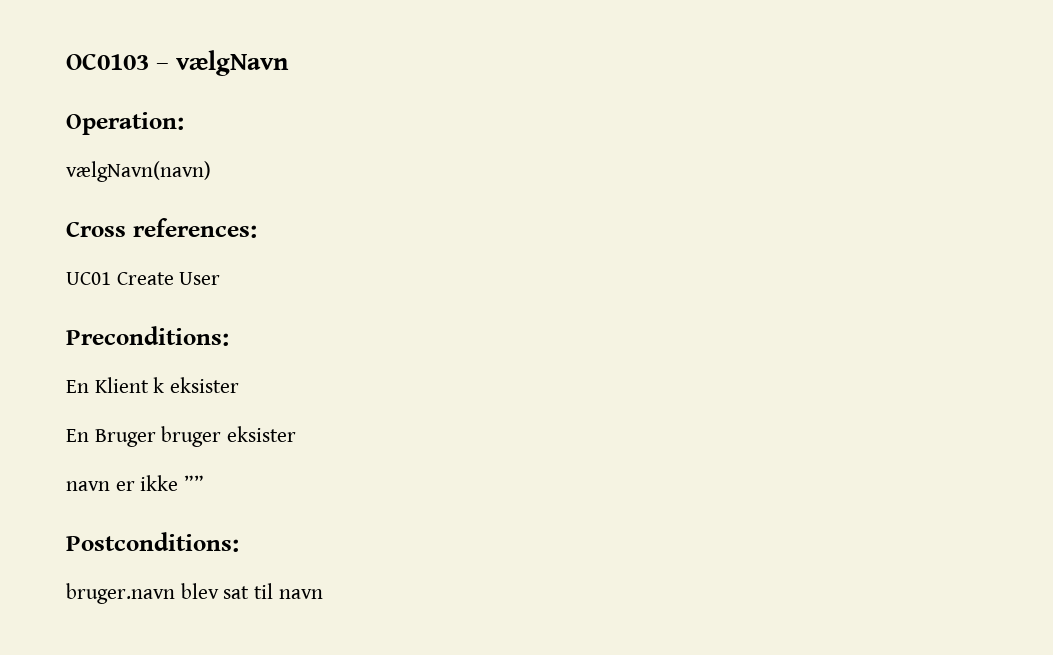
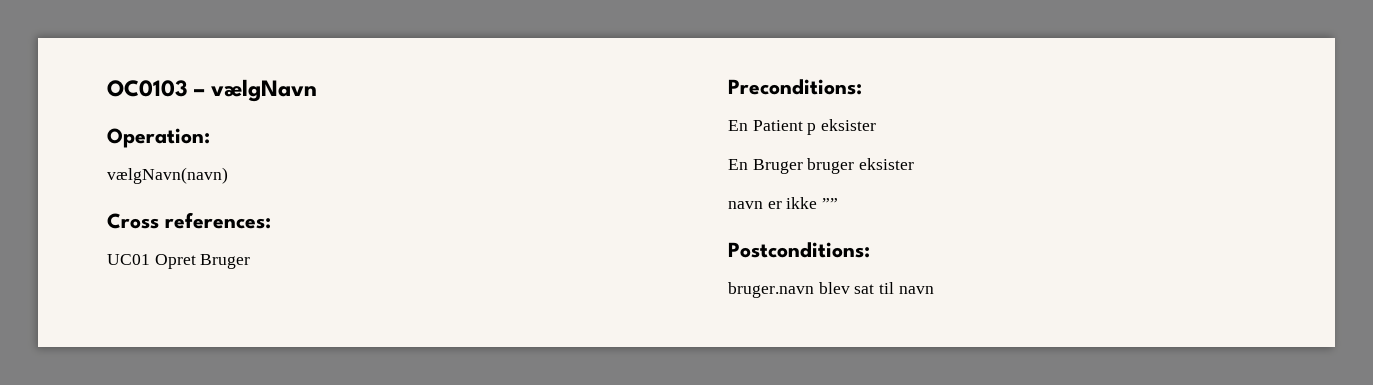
- UC01 Create User
+ UC01 Opret Bruger
- En Klient k eksister
+ En Patient p eksister

